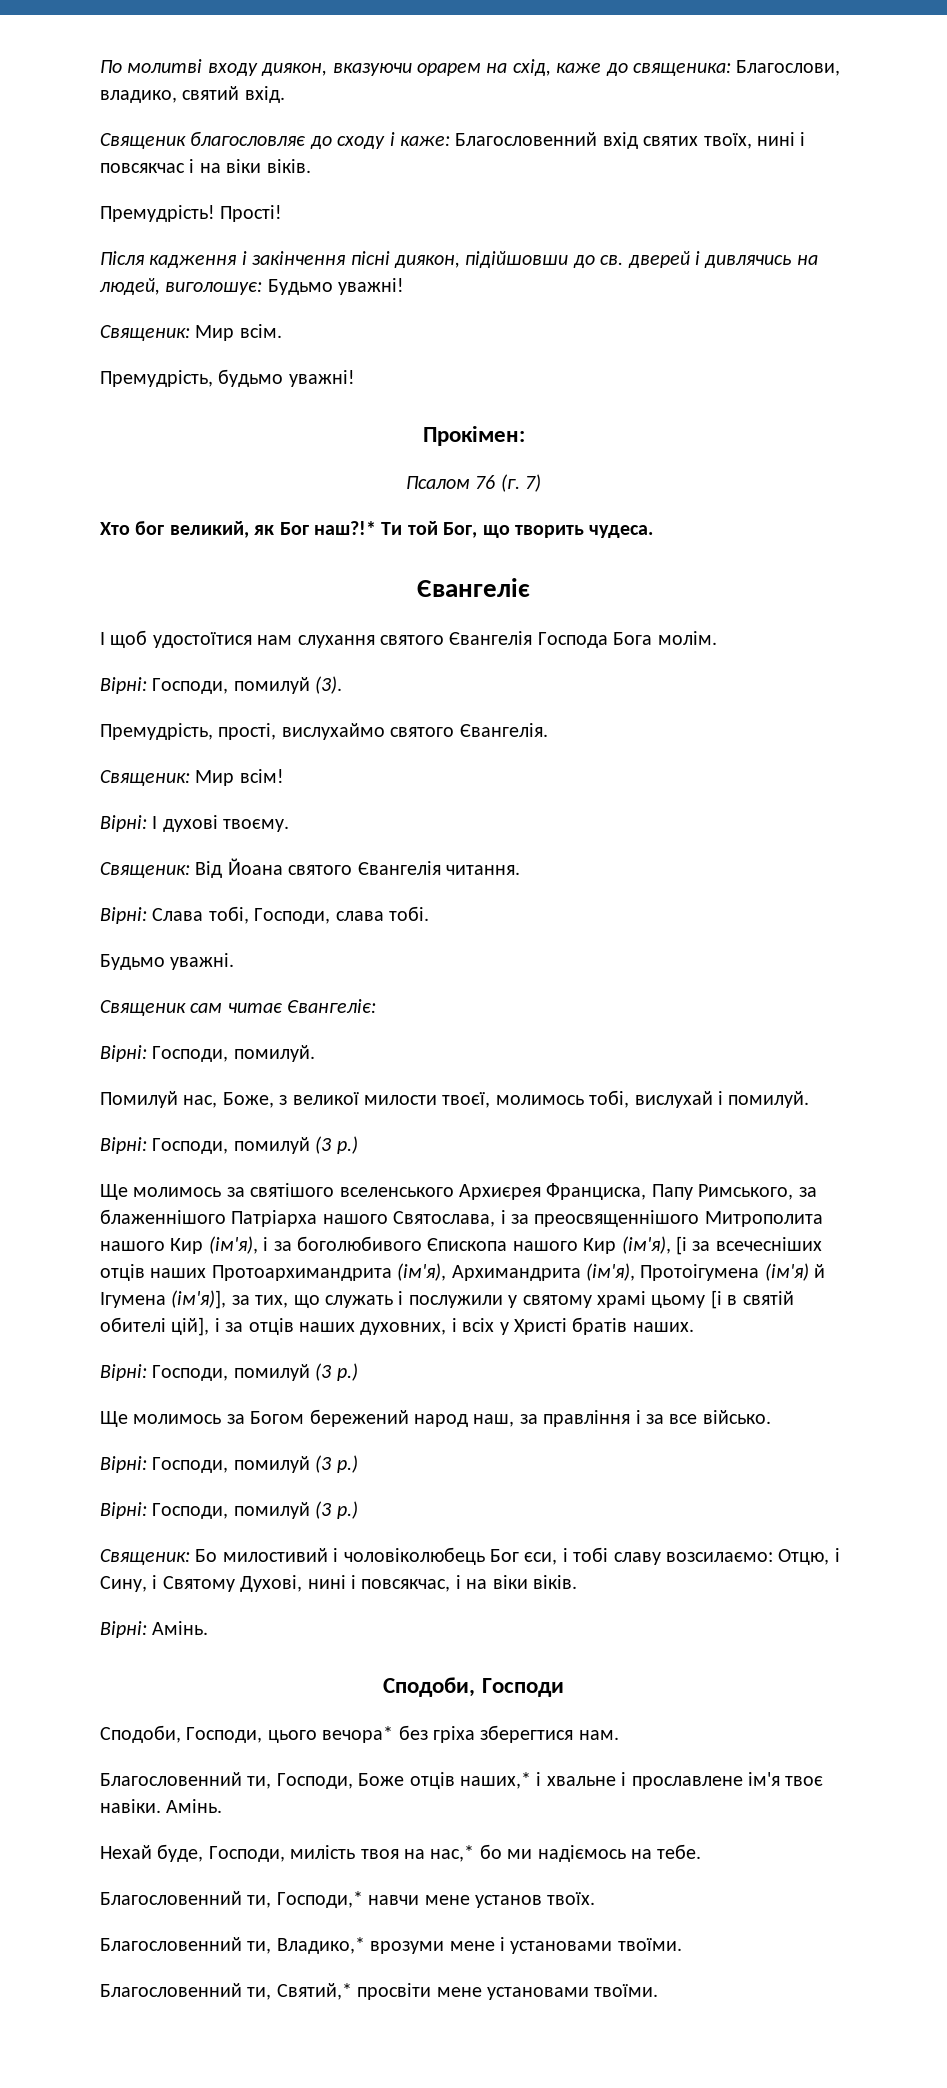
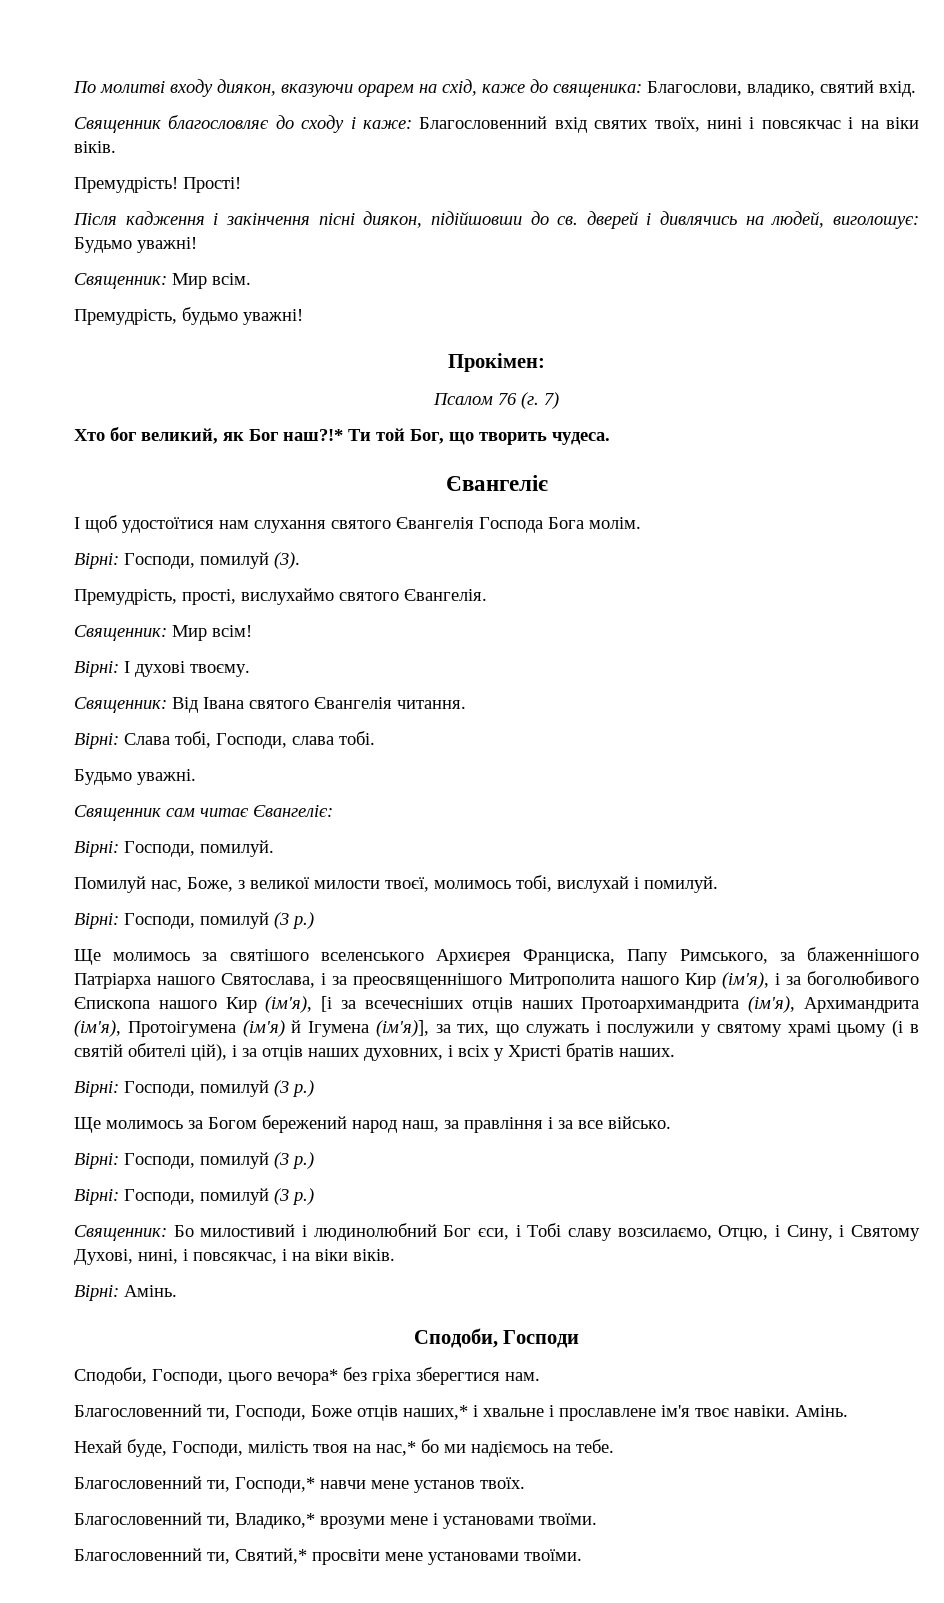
- Священик благословляє до сходу і каже: Благословенний вхід святих твоїх, нині і повсякчас і на віки віків.
+ Священник благословляє до сходу і каже: Благословенний вхід святих твоїх, нині і повсякчас і на віки віків.
- Священик: Мир всім.
+ Священник: Мир всім.
- Священик: Мир всім!
+ Священник: Мир всім!
- Священик: Від Йоана святого Євангелія читання.
+ Священник: Від Івана святого Євангелія читання.
- Священик сам читає Євангеліє:
+ Священник сам читає Євангеліє:
- Ще молимось за святішого вселенського Архиєрея Франциска, Папу Римського, за блаженнішого Патріарха нашого Святослава, і за преосвященнішого Митрополита нашого Кир (ім'я), і за боголюбивого Єпископа нашого Кир (ім'я), [і за всечесніших отців наших Протоархимандрита (ім'я), Архимандрита (ім'я), Протоігумена (ім'я) й Ігумена (ім'я)], за тих, що служать і послужили у святому храмі цьому [і в святій обителі цій], і за отців наших духовних, і всіх у Христі братів наших.
+ Ще молимось за святішого вселенського Архиєрея Франциска, Папу Римського, за блаженнішого Патріарха нашого Святослава, і за преосвященнішого Митрополита нашого Кир (ім'я), і за боголюбивого Єпископа нашого Кир (ім'я), [і за всечесніших отців наших Протоархимандрита (ім'я), Архимандрита (ім'я), Протоігумена (ім'я) й Ігумена (ім'я)], за тих, що служать і послужили у святому храмі цьому (і в святій обителі цій), і за отців наших духовних, і всіх у Христі братів наших.
- Священик: Бо милостивий і чоловіколюбець Бог єси, і тобі славу возсилаємо: Отцю, і Сину, і Святому Духові, нині і повсякчас, і на віки віків.
+ Священник: Бо милостивий і людинолюбний Бог єси, і Тобі славу возсилаємо, Отцю, і Сину, і Святому Духові, нині, і повсякчас, і на віки віків.

